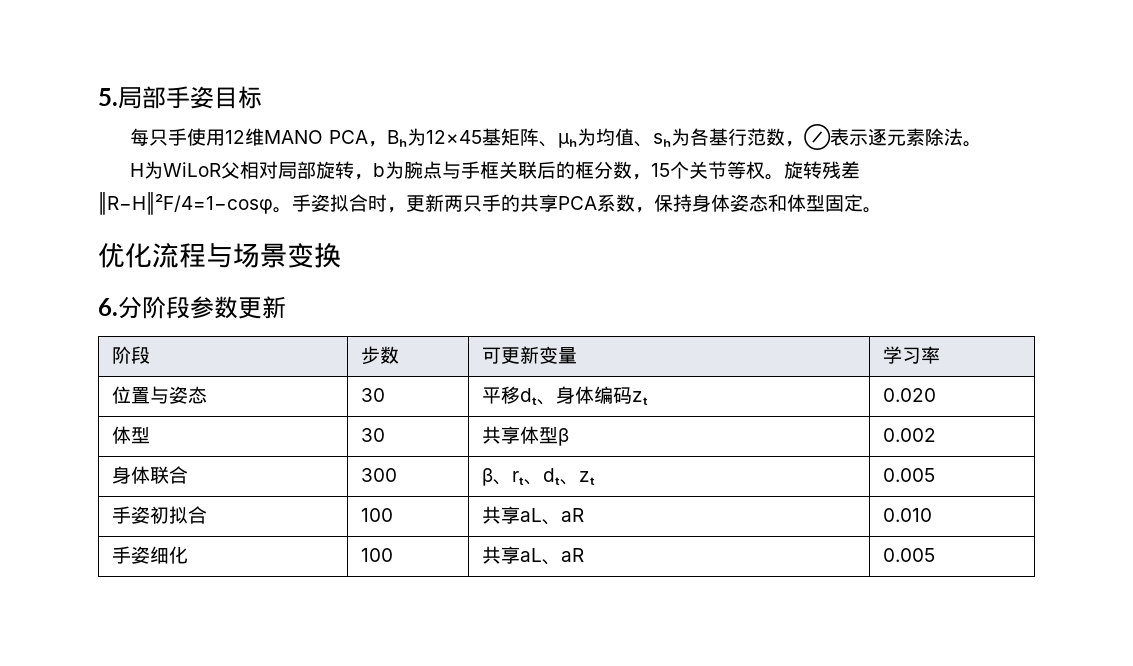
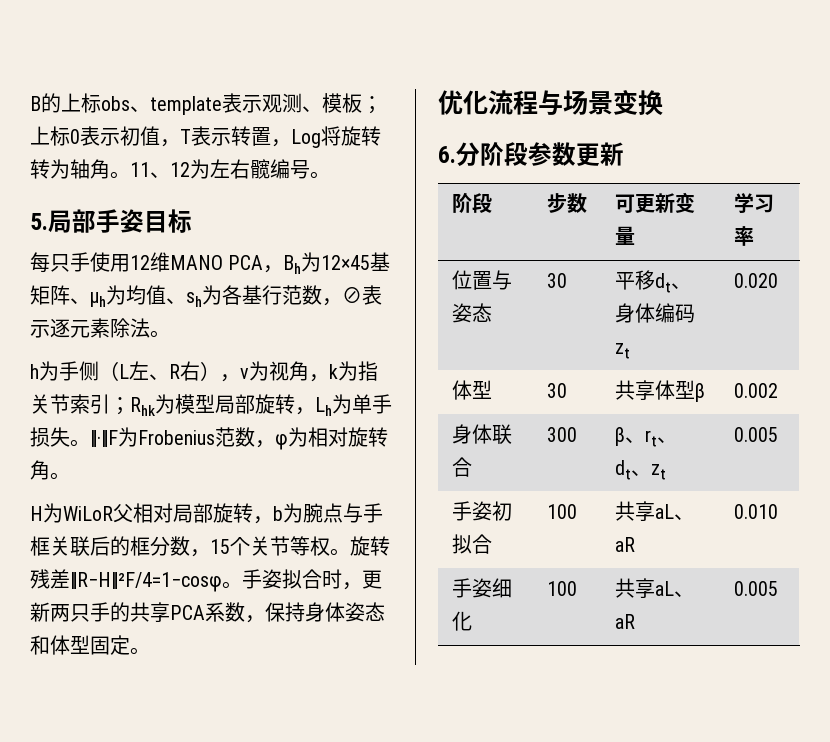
+ B的上标obs、template表示观测、模板；上标0表示初值，T表示转置，Log将旋转转为轴角。11、12为左右髋编号。
+ h为手侧（L左、R右），v为视角，k为指关节索引；Rₕₖ为模型局部旋转，Lₕ为单手损失。‖·‖F为Frobenius范数，φ为相对旋转角。

